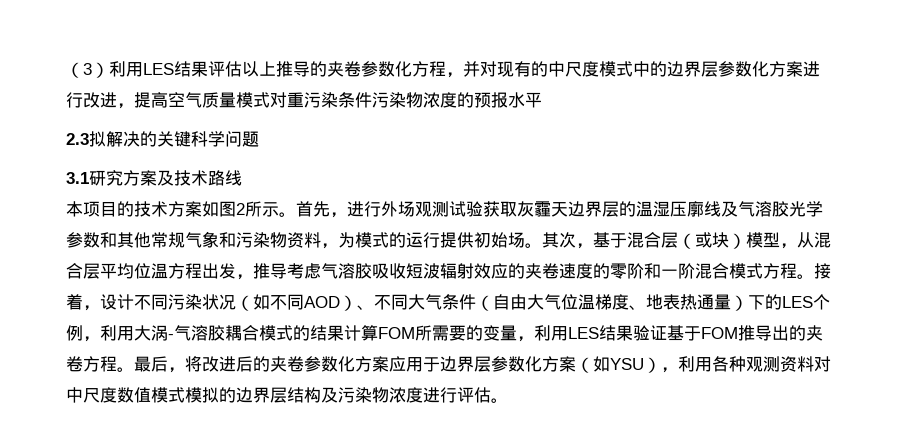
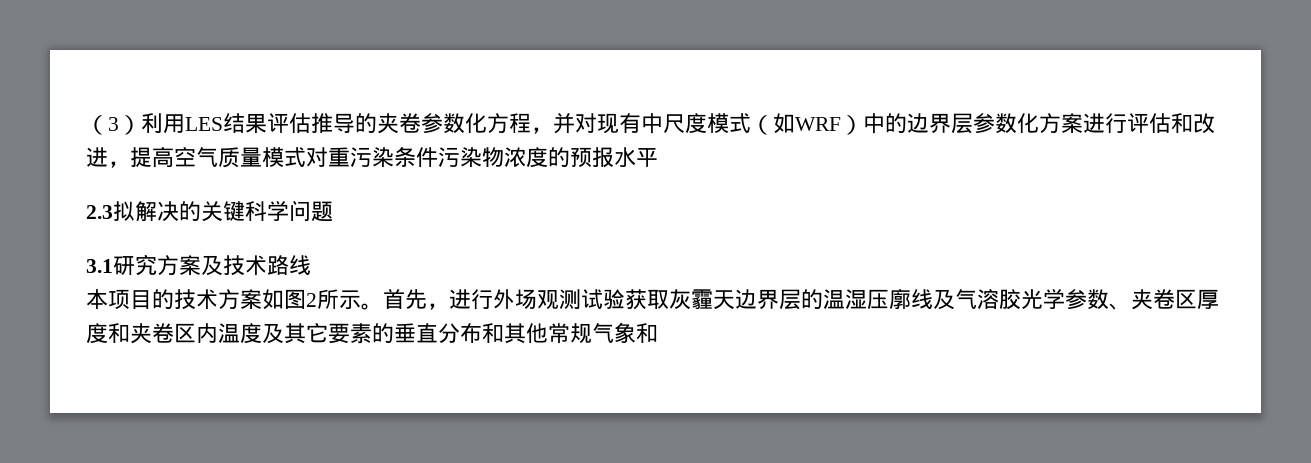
- （3）利用LES结果评估以上推导的夹卷参数化方程，并对现有的中尺度模式中的边界层参数化方案进行改进，提高空气质量模式对重污染条件污染物浓度的预报水平
+ （3）利用LES结果评估推导的夹卷参数化方程，并对现有中尺度模式（如WRF）中的边界层参数化方案进行评估和改进，提高空气质量模式对重污染条件污染物浓度的预报水平
- 首先，进行外场观测试验获取灰霾天边界层的温湿压廓线及气溶胶光学参数和其他常规气象和污染物资料，为模式的运行提供初始场。其次，基于混合层（或块）模型，从混合层平均位温方程出发，推导考虑气溶胶吸收短波辐射效应的夹卷速度的零阶和一阶混合模式方程。接着，设计不同污染状况（如不同AOD）、不同大气条件（自由大气位温梯度、地表热通量）下的LES个例，利用大涡-气溶胶耦合模式的结果计算FOM所需要的变量，利用LES结果验证基于FOM推导出的夹卷方程。最后，将改进后的夹卷参数化方案应用于边界层参数化方案（如YSU），利用各种观测资料对中尺度数值模式模拟的边界层结构及污染物浓度进行评估。
+ 首先，进行外场观测试验获取灰霾天边界层的温湿压廓线及气溶胶光学参数、夹卷区厚度和夹卷区内温度及其它要素的垂直分布和其他常规气象和

